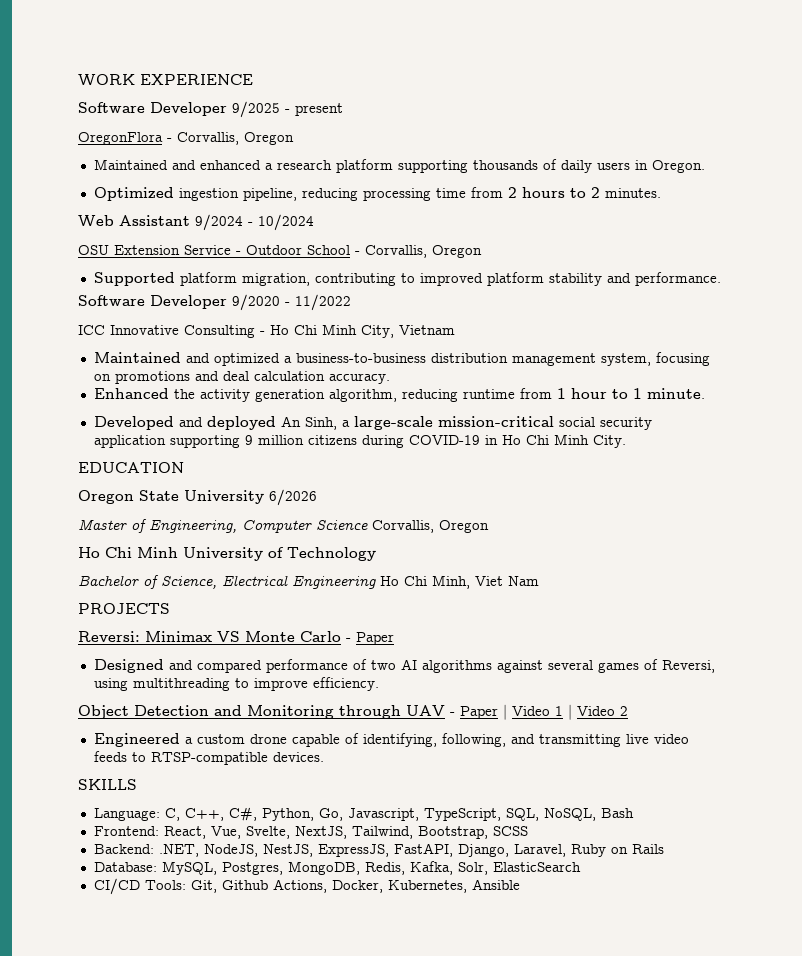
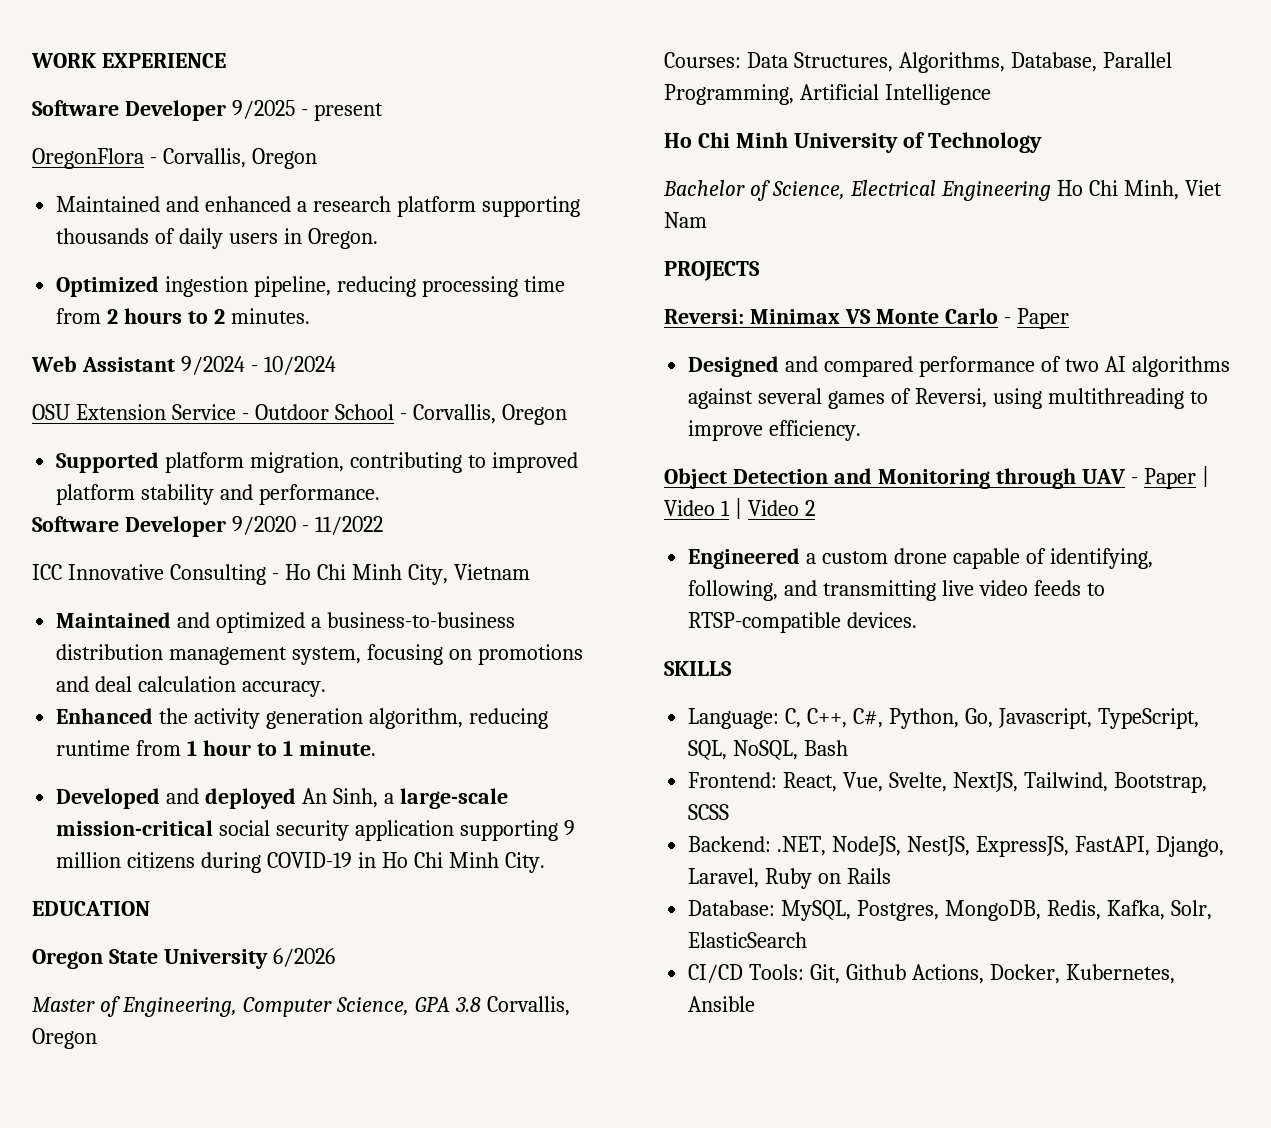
- Master of Engineering, Computer Science Corvallis, Oregon
+ Master of Engineering, Computer Science, GPA 3.8 Corvallis, Oregon
+ Courses: Data Structures, Algorithms, Database, Parallel Programming, Artificial Intelligence

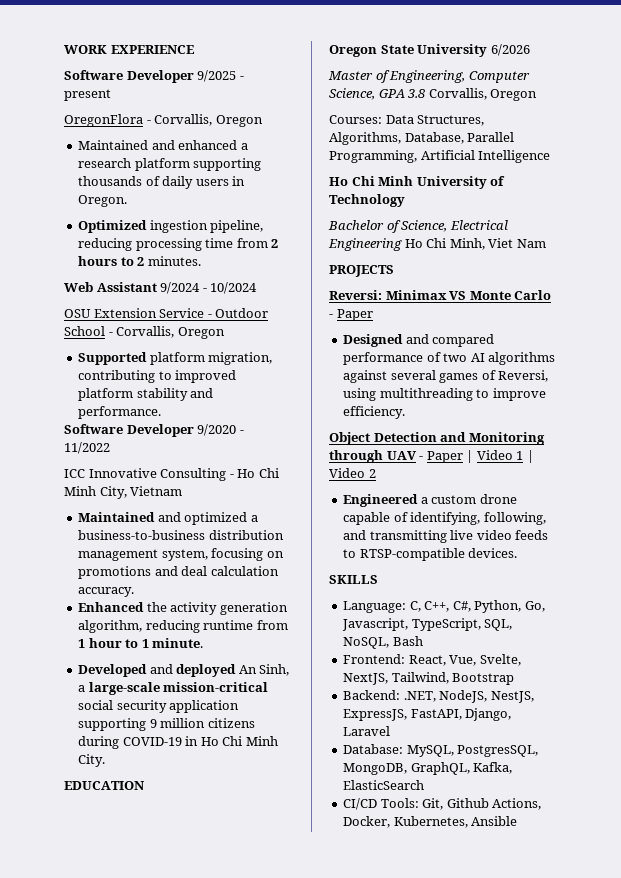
- Frontend: React, Vue, Svelte, NextJS, Tailwind, Bootstrap, SCSS
+ Frontend: React, Vue, Svelte, NextJS, Tailwind, Bootstrap
- Backend: .NET, NodeJS, NestJS, ExpressJS, FastAPI, Django, Laravel, Ruby on Rails
- Database: MySQL, Postgres, MongoDB, Redis, Kafka, Solr, ElasticSearch
+ Backend: .NET, NodeJS, NestJS, ExpressJS, FastAPI, Django, Laravel
+ Database: MySQL, PostgresSQL, MongoDB, GraphQL, Kafka, ElasticSearch

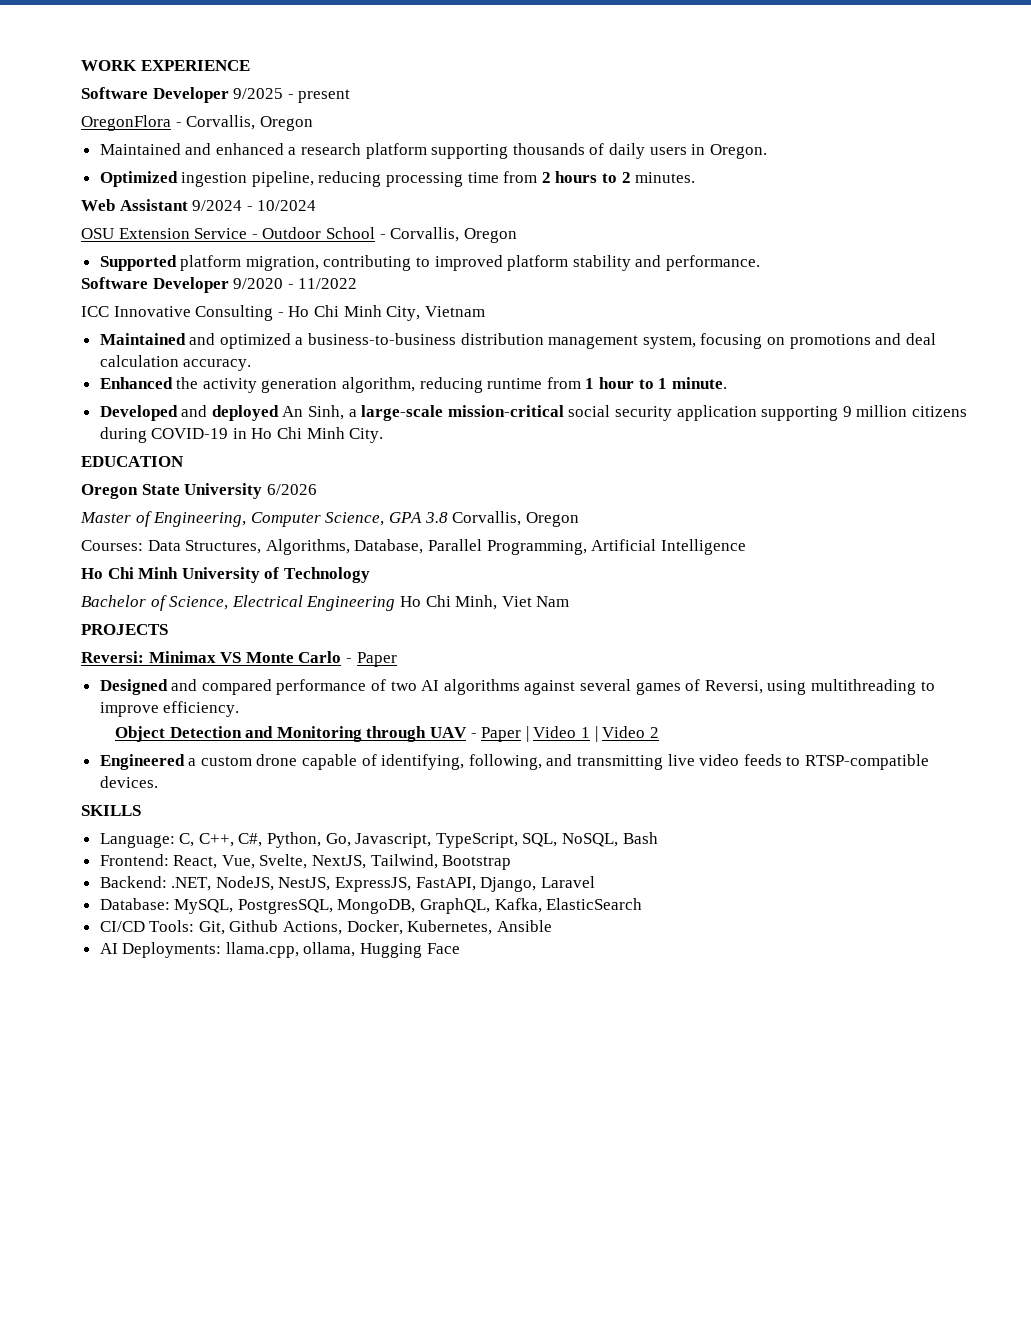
+ AI Deployments: llama.cpp, ollama, Hugging Face

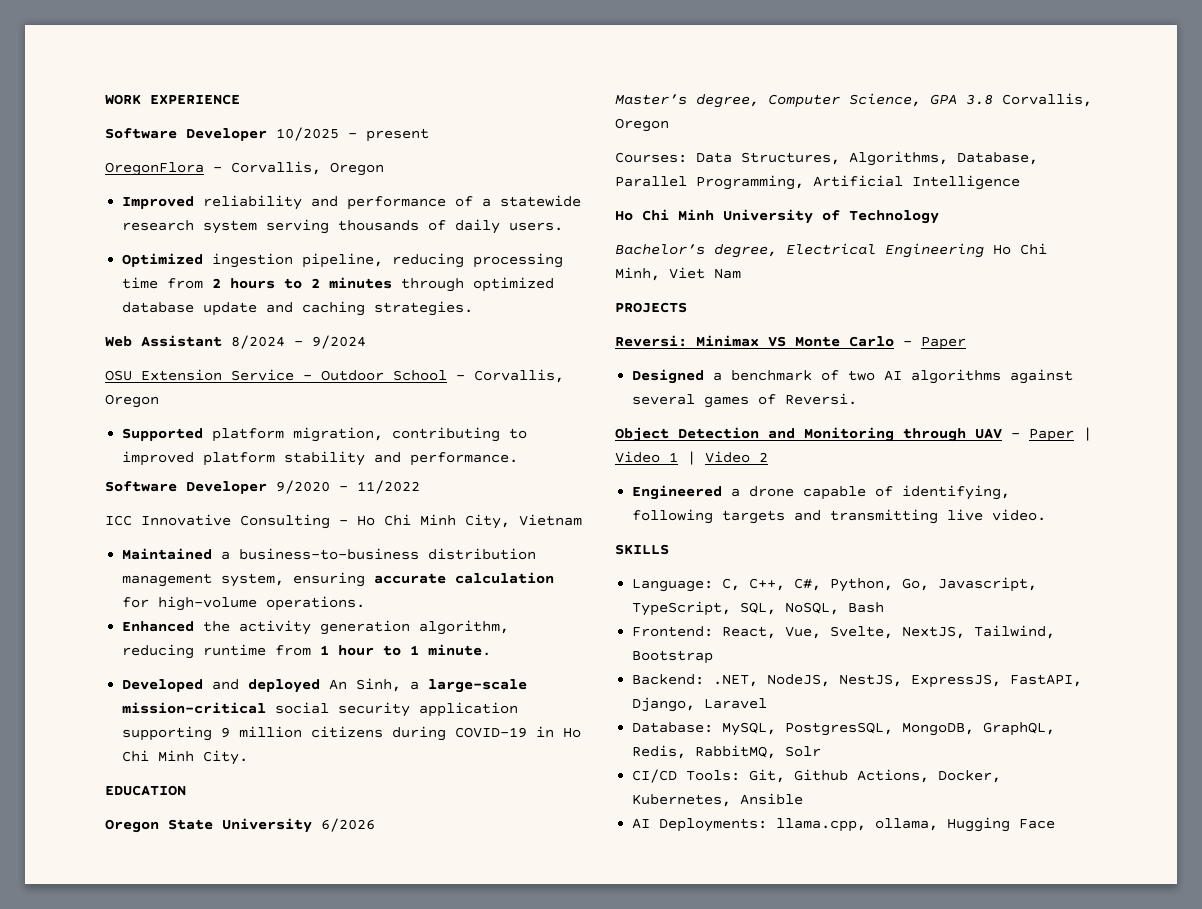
- Software Developer 9/2025 - present
+ Software Developer 10/2025 - present
- Maintained and enhanced a research platform supporting thousands of daily users in Oregon.
+ Improved reliability and performance of a statewide research system serving thousands of daily users.
- Optimized ingestion pipeline, reducing processing time from 2 hours to 2 minutes.
+ Optimized ingestion pipeline, reducing processing time from 2 hours to 2 minutes through optimized database update and caching strategies.
- Web Assistant 9/2024 - 10/2024
+ Web Assistant 8/2024 - 9/2024
- Maintained and optimized a business-to-business distribution management system, focusing on promotions and deal calculation accuracy.
+ Maintained a business-to-business distribution management system, ensuring accurate calculation for high-volume operations.
- Master of Engineering, Computer Science, GPA 3.8 Corvallis, Oregon
+ Master’s degree, Computer Science, GPA 3.8 Corvallis, Oregon
- Bachelor of Science, Electrical Engineering Ho Chi Minh, Viet Nam
+ Bachelor’s degree, Electrical Engineering Ho Chi Minh, Viet Nam
- Designed and compared performance of two AI algorithms against several games of Reversi, using multithreading to improve efficiency.
+ Designed a benchmark of two AI algorithms against several games of Reversi.
- Engineered a custom drone capable of identifying, following, and transmitting live video feeds to RTSP-compatible devices.
+ Engineered a drone capable of identifying, following targets and transmitting live video.
- Database: MySQL, PostgresSQL, MongoDB, GraphQL, Kafka, ElasticSearch
+ Database: MySQL, PostgresSQL, MongoDB, GraphQL, Redis, RabbitMQ, Solr

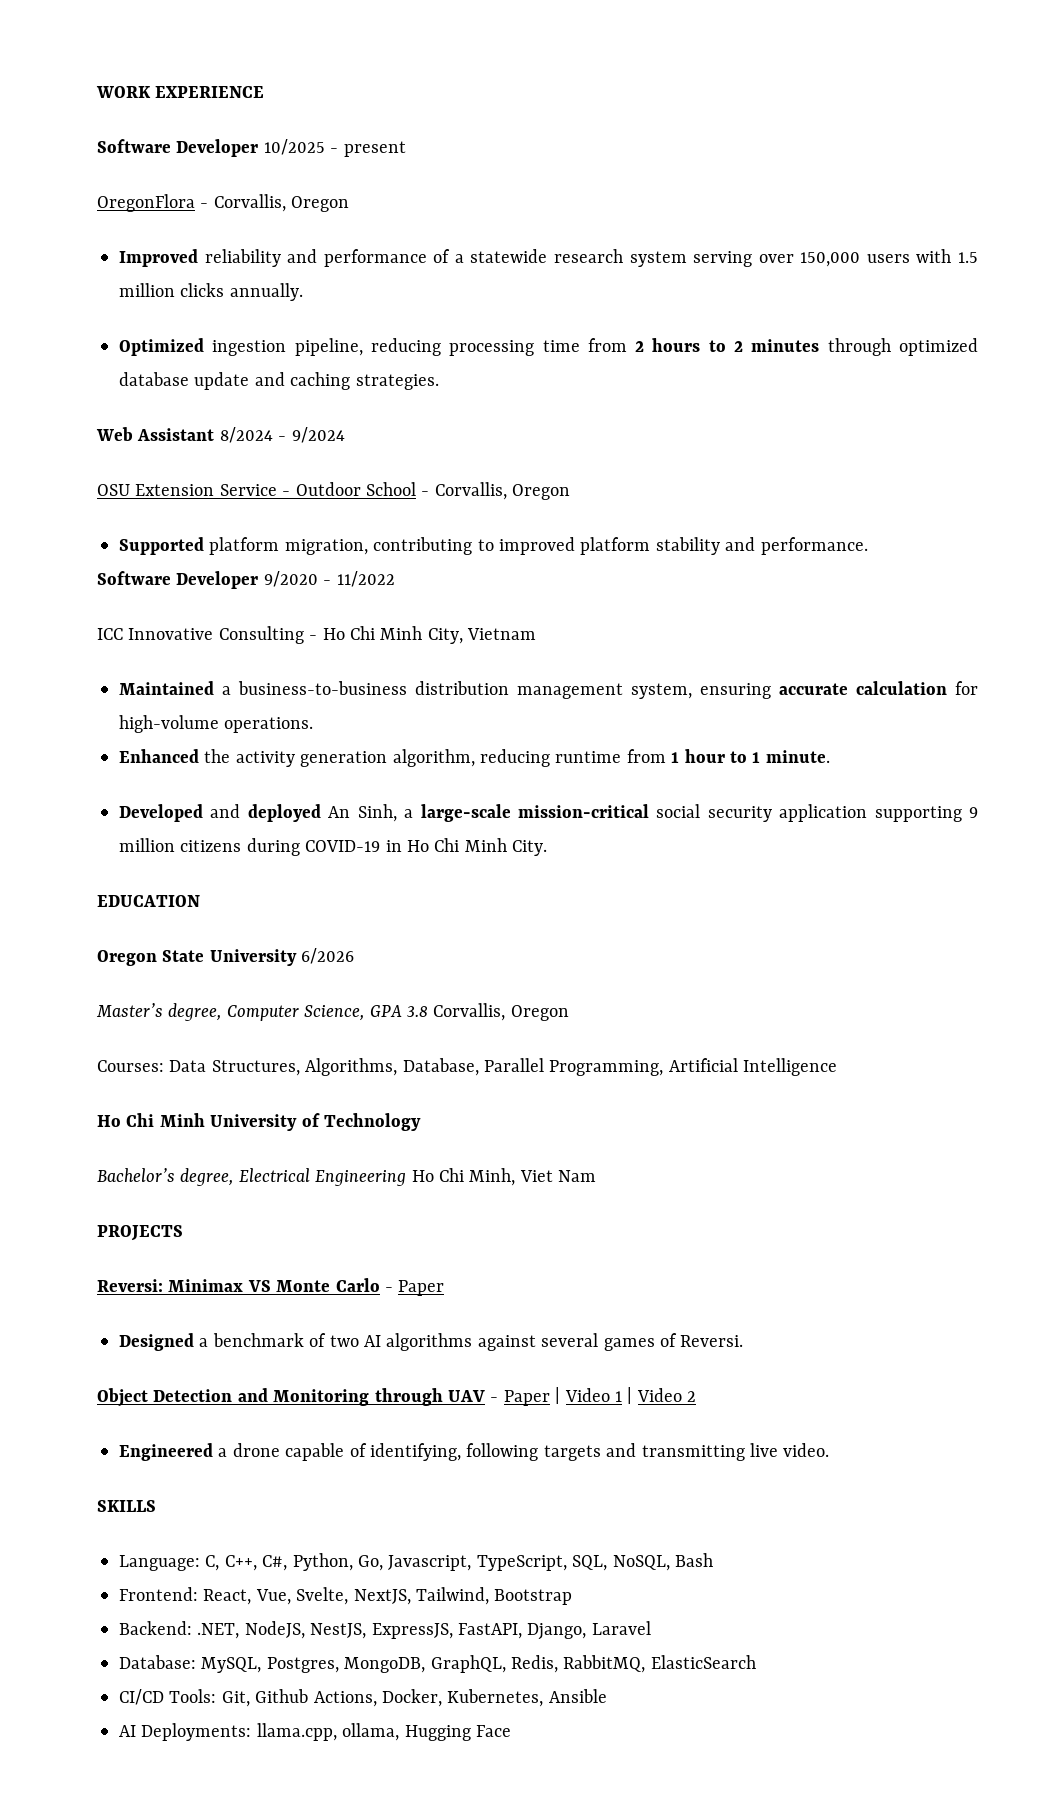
- Improved reliability and performance of a statewide research system serving thousands of daily users.
+ Improved reliability and performance of a statewide research system serving over 150,000 users with 1.5 million clicks annually.
- Database: MySQL, PostgresSQL, MongoDB, GraphQL, Redis, RabbitMQ, Solr
+ Database: MySQL, Postgres, MongoDB, GraphQL, Redis, RabbitMQ, ElasticSearch

